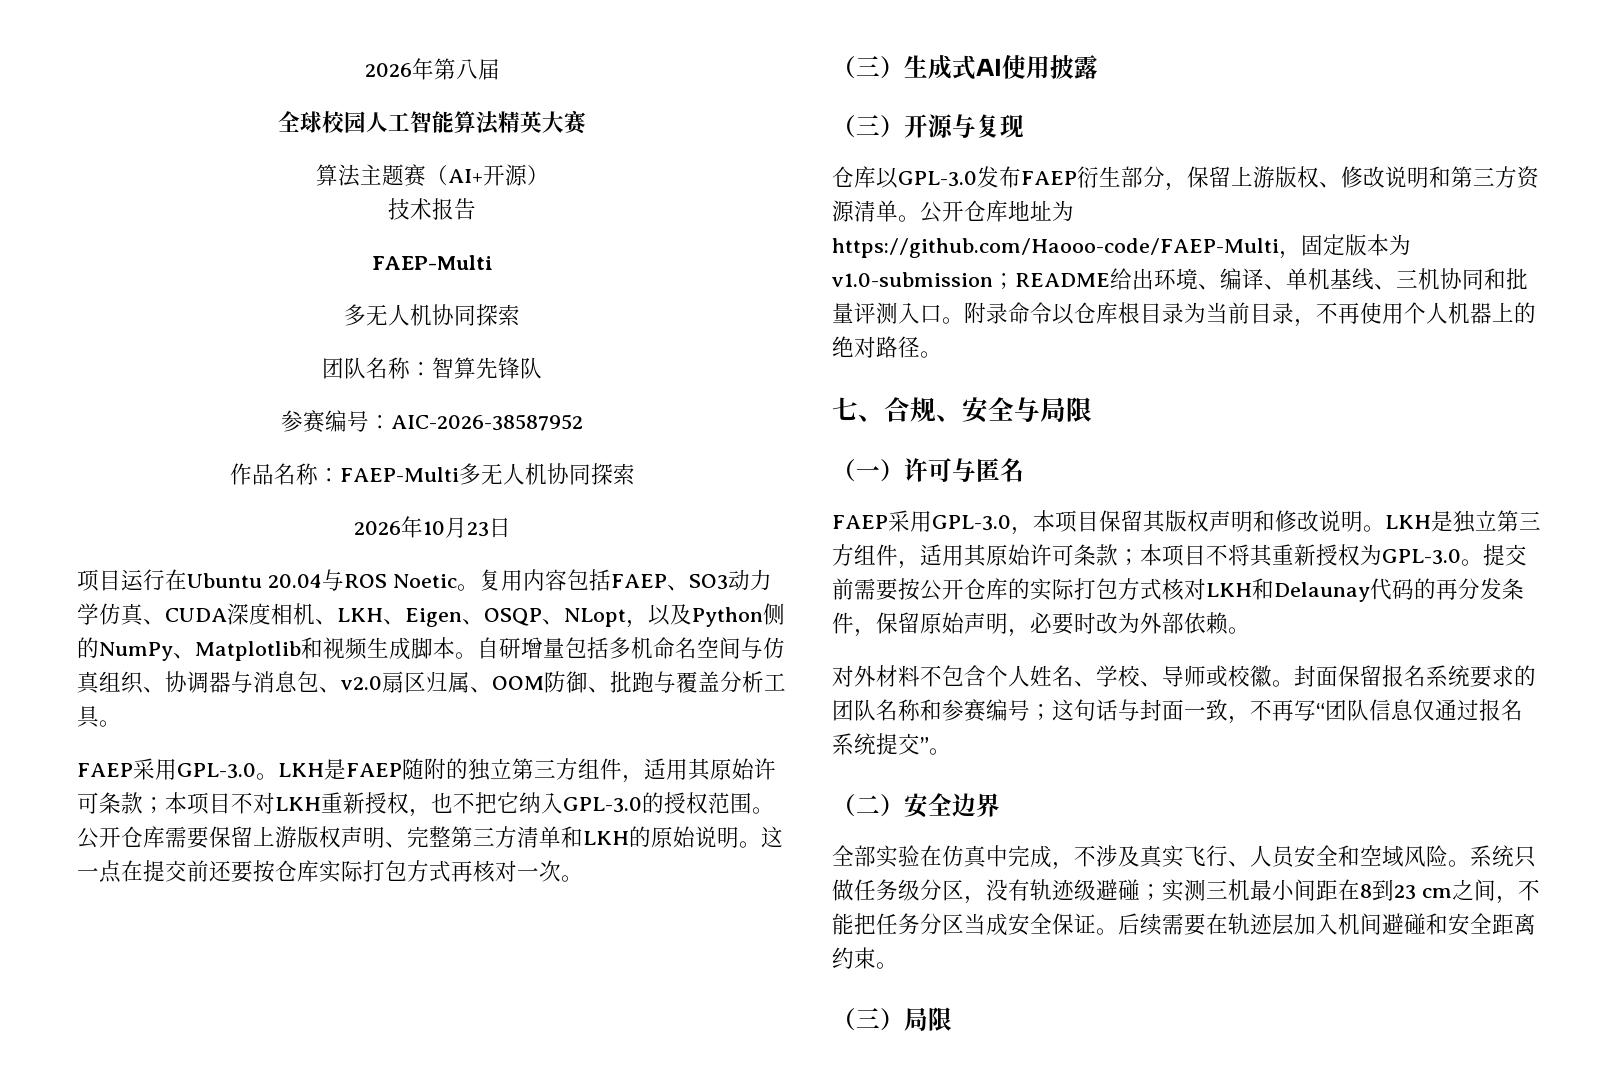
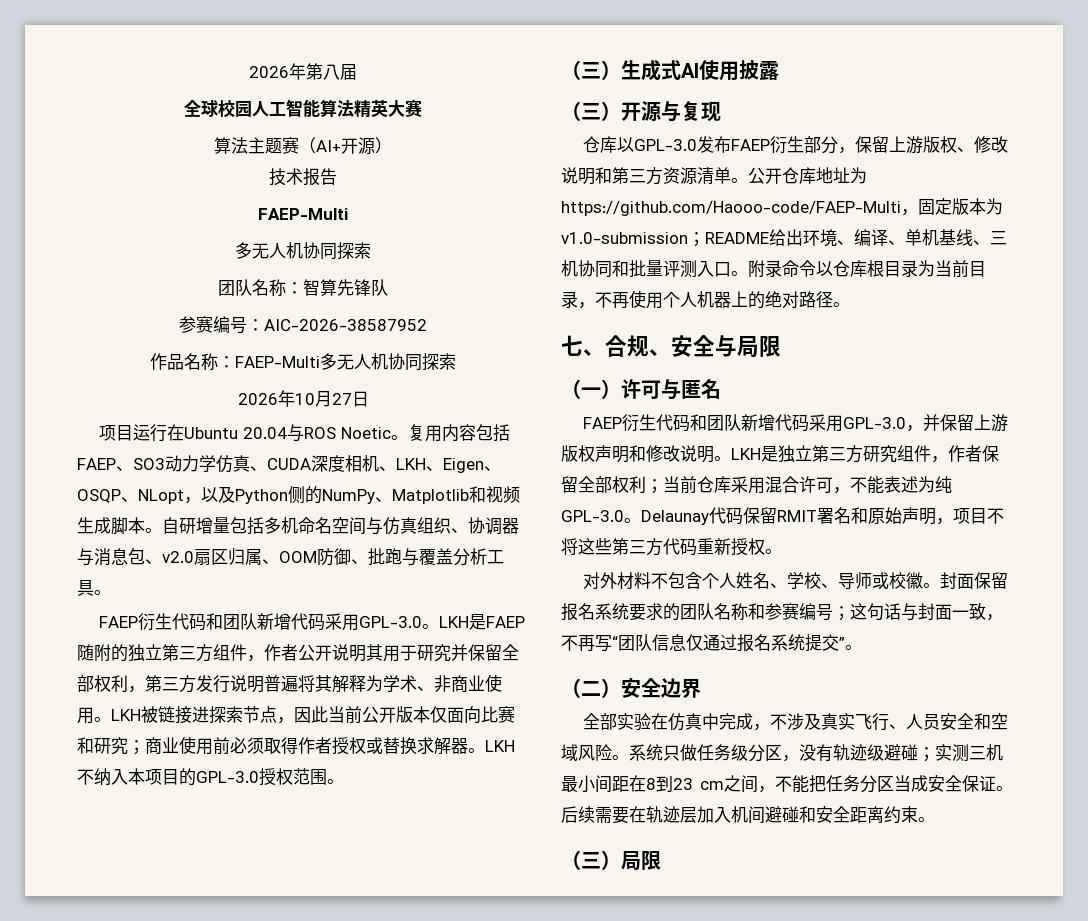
- 2026年10月23日
+ 2026年10月27日
- FAEP采用GPL-3.0。
+ FAEP衍生代码和团队新增代码采用GPL-3.0。
- LKH是FAEP随附的独立第三方组件，适用其原始许可条款；本项目不对LKH重新授权，也不把它纳入GPL-3.0的授权范围。公开仓库需要保留上游版权声明、完整第三方清单和LKH的原始说明。这一点在提交前还要按仓库实际打包方式再核对一次。
+ LKH是FAEP随附的独立第三方组件，作者公开说明其用于研究并保留全部权利，第三方发行说明普遍将其解释为学术、非商业使用。LKH被链接进探索节点，因此当前公开版本仅面向比赛和研究；商业使用前必须取得作者授权或替换求解器。LKH不纳入本项目的GPL-3.0授权范围。
- FAEP采用GPL-3.0，本项目保留其版权声明和修改说明。
+ FAEP衍生代码和团队新增代码采用GPL-3.0，并保留上游版权声明和修改说明。
- LKH是独立第三方组件，适用其原始许可条款；本项目不将其重新授权为GPL-3.0。提交前需要按公开仓库的实际打包方式核对LKH和Delaunay代码的再分发条件，保留原始声明，必要时改为外部依赖。
+ LKH是独立第三方研究组件，作者保留全部权利；当前仓库采用混合许可，不能表述为纯GPL-3.0。Delaunay代码保留RMIT署名和原始声明，项目不将这些第三方代码重新授权。

